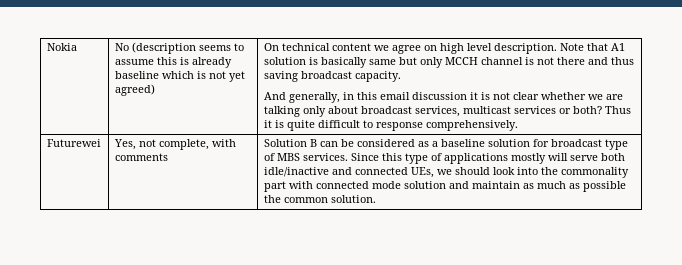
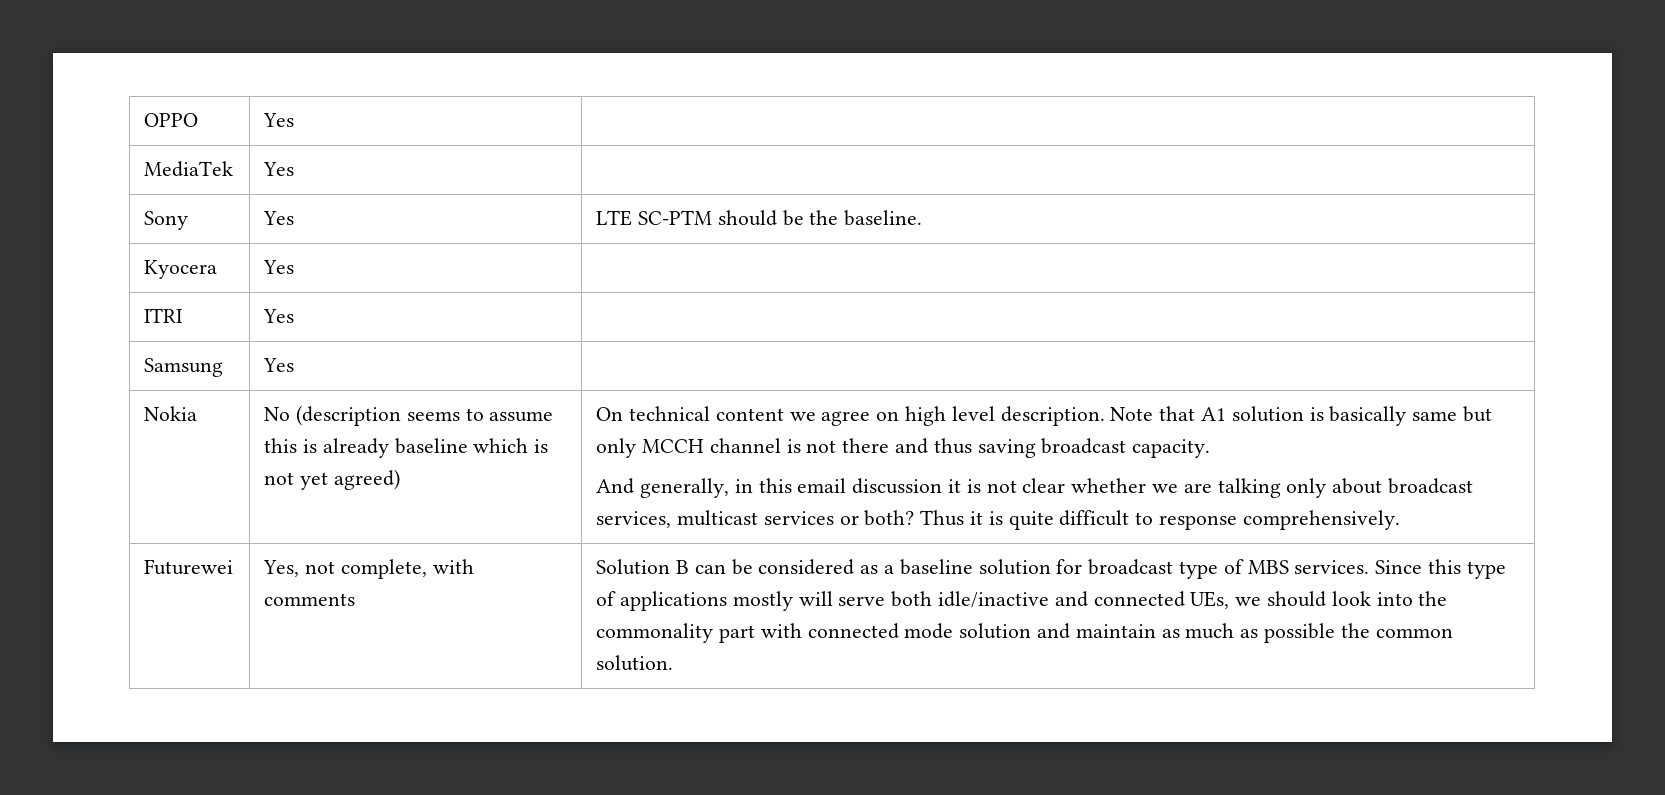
+ OPPO | Yes |
+ MediaTek | Yes |
+ Sony | Yes | LTE SC-PTM should be the baseline.
+ Kyocera | Yes |
+ ITRI | Yes |
+ Samsung | Yes |

